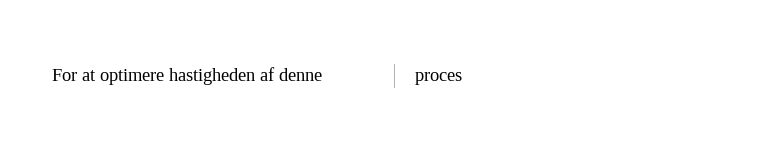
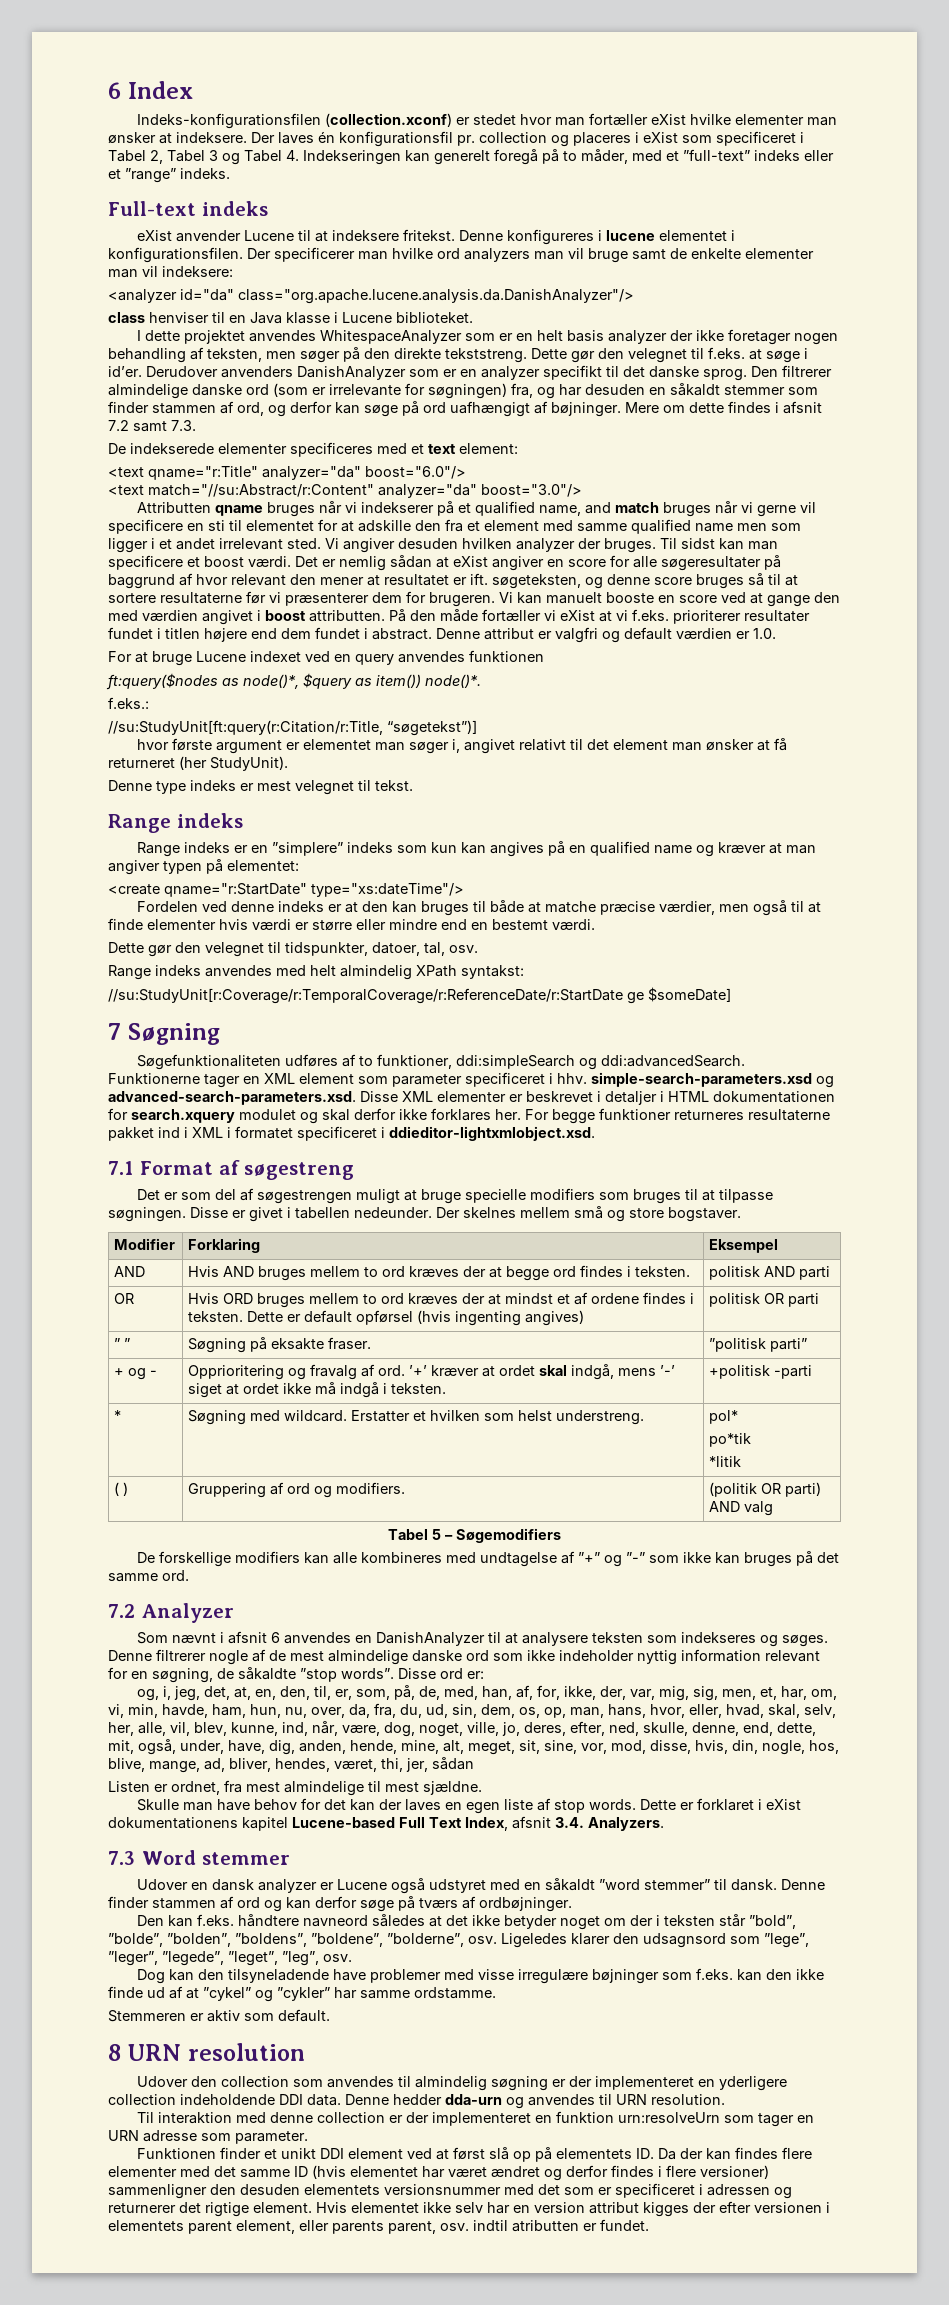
- For at optimere hastigheden af denne proces
+ 6 Index
+ Indeks-konfigurationsfilen (collection.xconf) er stedet hvor man fortæller eXist hvilke elementer man ønsker at indeksere. Der laves én konfigurationsfil pr. collection og placeres i eXist som specificeret i Tabel 2, Tabel 3 og Tabel 4. Indekseringen kan generelt foregå på to måder, med et ”full-text” indeks eller et ”range” indeks.
+ Full-text indeks
+ eXist anvender Lucene til at indeksere fritekst. Denne konfigureres i lucene elementet i konfigurationsfilen. Der specificerer man hvilke ord analyzers man vil bruge samt de enkelte elementer man vil indeksere:
+ <analyzer id="da" class="org.apache.lucene.analysis.da.DanishAnalyzer"/>
+ class henviser til en Java klasse i Lucene biblioteket.
+ I dette projektet anvendes WhitespaceAnalyzer som er en helt basis analyzer der ikke foretager nogen behandling af teksten, men søger på den direkte tekststreng. Dette gør den velegnet til f.eks. at søge i id’er. Derudover anvenders DanishAnalyzer som er en analyzer specifikt til det danske sprog. Den filtrerer almindelige danske ord (som er irrelevante for søgningen) fra, og har desuden en såkaldt stemmer som finder stammen af ord, og derfor kan søge på ord uafhængigt af bøjninger. Mere om dette findes i afsnit 7.2 samt 7.3.
+ De indekserede elementer specificeres med et text element:
+ <text qname="r:Title" analyzer="da" boost="6.0"/>
+ <text match="//su:Abstract/r:Content" analyzer="da" boost="3.0"/>
+ Attributten qname bruges når vi indekserer på et qualified name, and match bruges når vi gerne vil specificere en sti til elementet for at adskille den fra et element med samme qualified name men som ligger i et andet irrelevant sted. Vi angiver desuden hvilken analyzer der bruges. Til sidst kan man specificere et boost værdi. Det er nemlig sådan at eXist angiver en score for alle søgeresultater på baggrund af hvor relevant den mener at resultatet er ift. søgeteksten, og denne score bruges så til at sortere resultaterne før vi præsenterer dem for brugeren. Vi kan manuelt booste en score ved at gange den med værdien angivet i boost attributten. På den måde fortæller vi eXist at vi f.eks. prioriterer resultater fundet i titlen højere end dem fundet i abstract. Denne attribut er valgfri og default værdien er 1.0.
+ For at bruge Lucene indexet ved en query anvendes funktionen
+ ft:query($nodes as node()*, $query as item()) node()*.
+ f.eks.:
+ //su:StudyUnit[ft:query(r:Citation/r:Title, “søgetekst”)]
+ hvor første argument er elementet man søger i, angivet relativt til det element man ønsker at få returneret (her StudyUnit).
+ Denne type indeks er mest velegnet til tekst.
+ Range indeks
+ Range indeks er en ”simplere” indeks som kun kan angives på en qualified name og kræver at man angiver typen på elementet:
+ <create qname="r:StartDate" type="xs:dateTime"/>
+ Fordelen ved denne indeks er at den kan bruges til både at matche præcise værdier, men også til at finde elementer hvis værdi er større eller mindre end en bestemt værdi.
+ Dette gør den velegnet til tidspunkter, datoer, tal, osv.
+ Range indeks anvendes med helt almindelig XPath syntakst:
+ //su:StudyUnit[r:Coverage/r:TemporalCoverage/r:ReferenceDate/r:StartDate ge $someDate]
+ 7 Søgning
+ Søgefunktionaliteten udføres af to funktioner, ddi:simpleSearch og ddi:advancedSearch. Funktionerne tager en XML element som parameter specificeret i hhv. simple-search-parameters.xsd og advanced-search-parameters.xsd. Disse XML elementer er beskrevet i detaljer i HTML dokumentationen for search.xquery modulet og skal derfor ikke forklares her. For begge funktioner returneres resultaterne pakket ind i XML i formatet specificeret i ddieditor-lightxmlobject.xsd.
+ 7.1 Format af søgestreng
+ Det er som del af søgestrengen muligt at bruge specielle modifiers som bruges til at tilpasse søgningen. Disse er givet i tabellen nedeunder. Der skelnes mellem små og store bogstaver.
+ Modifier | Forklaring | Eksempel
+ AND | Hvis AND bruges mellem to ord kræves der at begge ord findes i teksten. | politisk AND parti
+ OR | Hvis ORD bruges mellem to ord kræves der at mindst et af ordene findes i teksten. Dette er default opførsel (hvis ingenting angives) | politisk OR parti
+ ” ” | Søgning på eksakte fraser. | ”politisk parti”
+ + og - | Opprioritering og fravalg af ord. ’+’ kræver at ordet skal indgå, mens ’-’ siget at ordet ikke må indgå i teksten. | +politisk -parti
+ * | Søgning med wildcard. Erstatter et hvilken som helst understreng. | pol*
+ po*tik
+ *litik
+ ( ) | Gruppering af ord og modifiers. | (politik OR parti) AND valg
+ Tabel 5 – Søgemodifiers
+ De forskellige modifiers kan alle kombineres med undtagelse af ”+” og ”-” som ikke kan bruges på det samme ord.
+ 7.2 Analyzer
+ Som nævnt i afsnit 6 anvendes en DanishAnalyzer til at analysere teksten som indekseres og søges. Denne filtrerer nogle af de mest almindelige danske ord som ikke indeholder nyttig information relevant for en søgning, de såkaldte ”stop words”. Disse ord er:
+ og, i, jeg, det, at, en, den, til, er, som, på, de, med, han, af, for, ikke, der, var, mig, sig, men, et, har, om, vi, min, havde, ham, hun, nu, over, da, fra, du, ud, sin, dem, os, op, man, hans, hvor, eller, hvad, skal, selv, her, alle, vil, blev, kunne, ind, når, være, dog, noget, ville, jo, deres, efter, ned, skulle, denne, end, dette, mit, også, under, have, dig, anden, hende, mine, alt, meget, sit, sine, vor, mod, disse, hvis, din, nogle, hos, blive, mange, ad, bliver, hendes, været, thi, jer, sådan
+ Listen er ordnet, fra mest almindelige til mest sjældne.
+ Skulle man have behov for det kan der laves en egen liste af stop words. Dette er forklaret i eXist dokumentationens kapitel Lucene-based Full Text Index, afsnit 3.4. Analyzers.
+ 7.3 Word stemmer
+ Udover en dansk analyzer er Lucene også udstyret med en såkaldt ”word stemmer” til dansk. Denne finder stammen af ord og kan derfor søge på tværs af ordbøjninger.
+ Den kan f.eks. håndtere navneord således at det ikke betyder noget om der i teksten står ”bold”, ”bolde”, ”bolden”, ”boldens”, ”boldene”, ”bolderne”, osv. Ligeledes klarer den udsagnsord som ”lege”, ”leger”, ”legede”, ”leget”, ”leg”, osv.
+ Dog kan den tilsyneladende have problemer med visse irregulære bøjninger som f.eks. kan den ikke finde ud af at ”cykel” og ”cykler” har samme ordstamme.
+ Stemmeren er aktiv som default.
+ 8 URN resolution
+ Udover den collection som anvendes til almindelig søgning er der implementeret en yderligere collection indeholdende DDI data. Denne hedder dda-urn og anvendes til URN resolution.
+ Til interaktion med denne collection er der implementeret en funktion urn:resolveUrn som tager en URN adresse som parameter.
+ Funktionen finder et unikt DDI element ved at først slå op på elementets ID. Da der kan findes flere elementer med det samme ID (hvis elementet har været ændret og derfor findes i flere versioner) sammenligner den desuden elementets versionsnummer med det som er specificeret i adressen og returnerer det rigtige element. Hvis elementet ikke selv har en version attribut kigges der efter versionen i elementets parent element, eller parents parent, osv. indtil atributten er fundet.

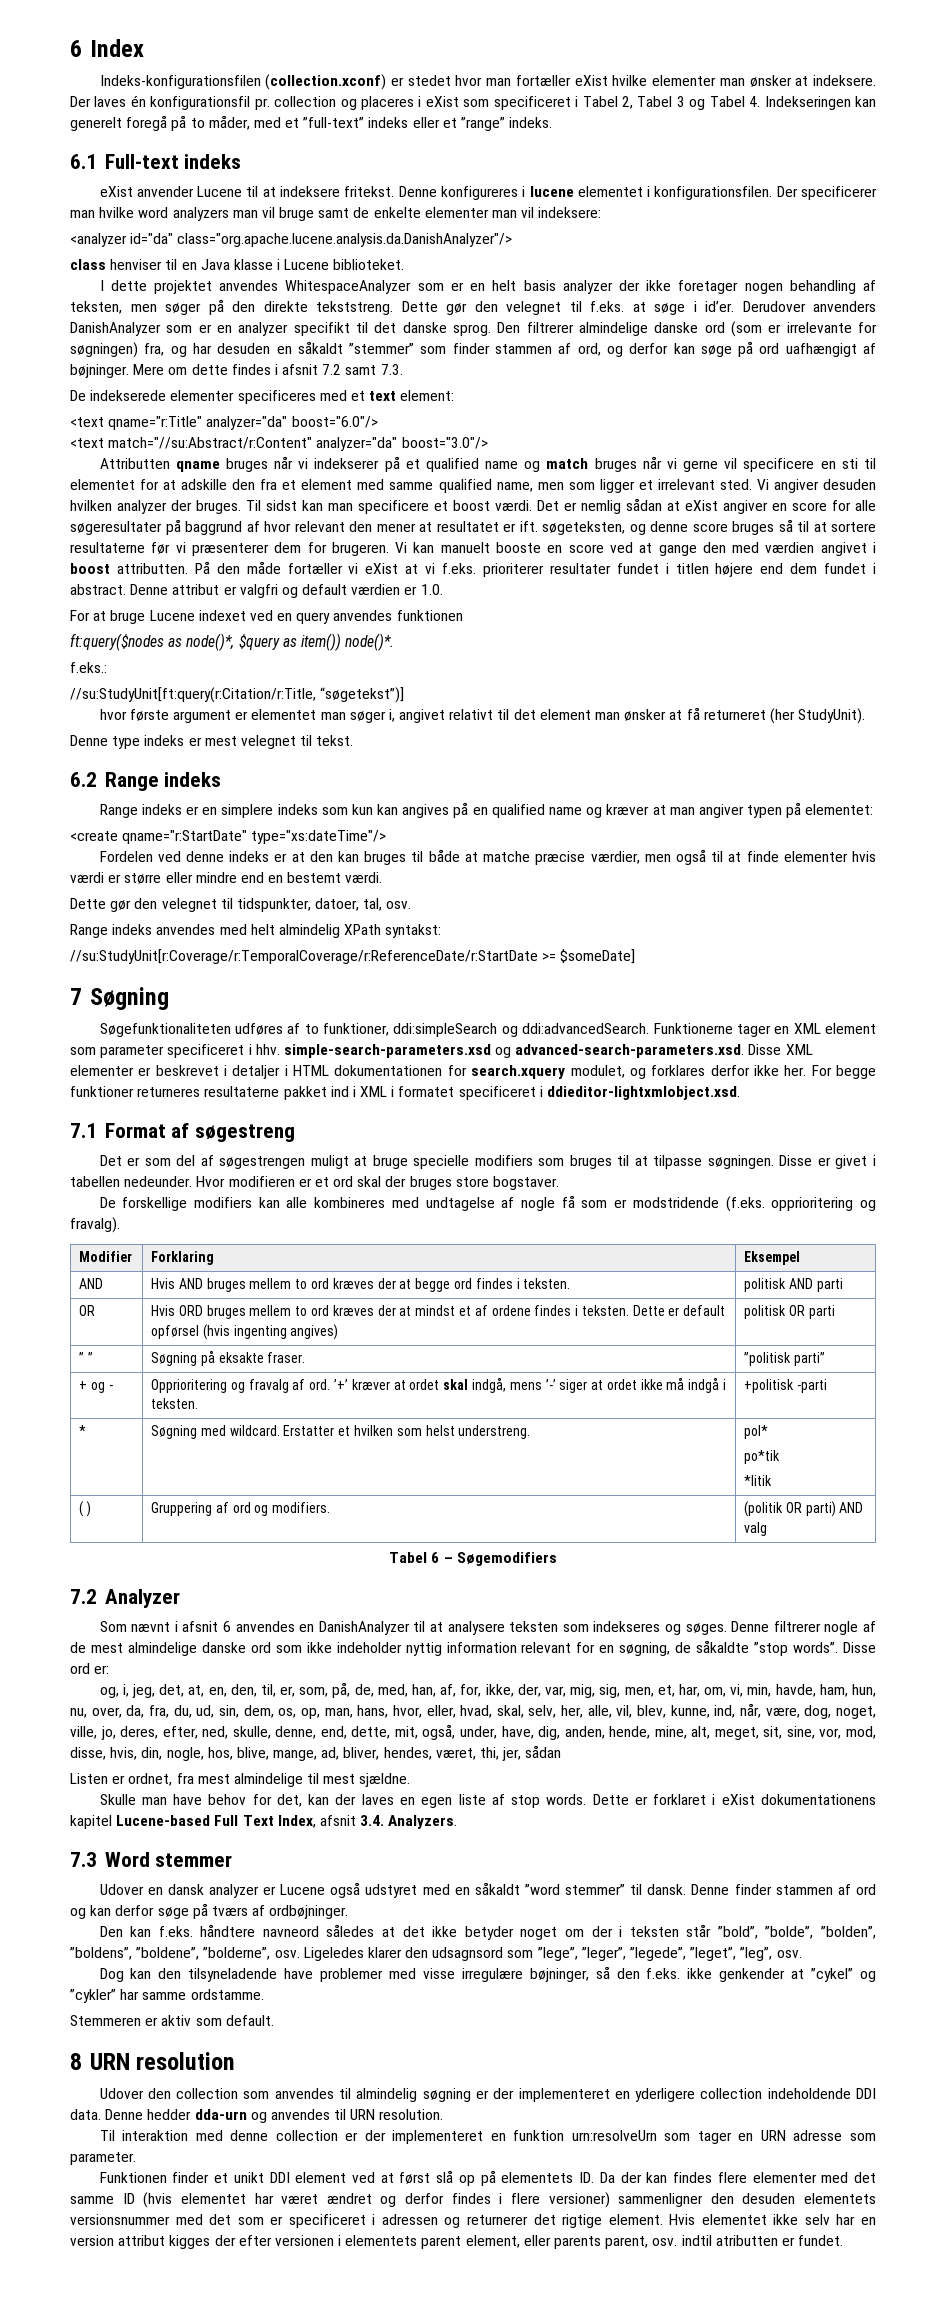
- Full-text indeks
+ 6.1 Full-text indeks
- Der specificerer man hvilke ord analyzers man vil bruge samt de enkelte elementer man vil indeksere:
+ Der specificerer man hvilke word analyzers man vil bruge samt de enkelte elementer man vil indeksere:
- Den filtrerer almindelige danske ord (som er irrelevante for søgningen) fra, og har desuden en såkaldt stemmer som finder stammen af ord, og derfor kan søge på ord uafhængigt af bøjninger.
+ Den filtrerer almindelige danske ord (som er irrelevante for søgningen) fra, og har desuden en såkaldt ”stemmer” som finder stammen af ord, og derfor kan søge på ord uafhængigt af bøjninger.
- Attributten qname bruges når vi indekserer på et qualified name, and match bruges når vi gerne vil specificere en sti til elementet for at adskille den fra et element med samme qualified name men som ligger i et andet irrelevant sted.
+ Attributten qname bruges når vi indekserer på et qualified name og match bruges når vi gerne vil specificere en sti til elementet for at adskille den fra et element med samme qualified name, men som ligger et irrelevant sted.
  Denne type indeks er mest velegnet til tekst.
- Range indeks
+ 6.2 Range indeks
- Range indeks er en ”simplere” indeks som kun kan angives på en qualified name og kræver at man angiver typen på elementet:
+ Range indeks er en simplere indeks som kun kan angives på en qualified name og kræver at man angiver typen på elementet:
- //su:StudyUnit[r:Coverage/r:TemporalCoverage/r:ReferenceDate/r:StartDate ge $someDate]
+ //su:StudyUnit[r:Coverage/r:TemporalCoverage/r:ReferenceDate/r:StartDate >= $someDate]
- Funktionerne tager en XML element som parameter specificeret i hhv. simple-search-parameters.xsd og advanced-search-parameters.xsd. Disse XML elementer er beskrevet i detaljer i HTML dokumentationen for search.xquery modulet og skal derfor ikke forklares her.
+ Funktionerne tager en XML element som parameter specificeret i hhv. simple-search-parameters.xsd og advanced-search-parameters.xsd. Disse XML elementer er beskrevet i detaljer i HTML dokumentationen for search.xquery modulet, og forklares derfor ikke her.
- Der skelnes mellem små og store bogstaver.
+ Hvor modifieren er et ord skal der bruges store bogstaver.
+ De forskellige modifiers kan alle kombineres med undtagelse af nogle få som er modstridende (f.eks. opprioritering og fravalg).
- + og - | Opprioritering og fravalg af ord. ’+’ kræver at ordet skal indgå, mens ’-’ siget at ordet ikke må indgå i teksten. | +politisk -parti
+ + og - | Opprioritering og fravalg af ord. ’+’ kræver at ordet skal indgå, mens ’-’ siger at ordet ikke må indgå i teksten. | +politisk -parti
- Tabel 5 – Søgemodifiers
+ Tabel 6 – Søgemodifiers
- De forskellige modifiers kan alle kombineres med undtagelse af ”+” og ”-” som ikke kan bruges på det samme ord.
- Skulle man have behov for det kan der laves en egen liste af stop words.
+ Skulle man have behov for det, kan der laves en egen liste af stop words.
- Dog kan den tilsyneladende have problemer med visse irregulære bøjninger som f.eks. kan den ikke finde ud af at ”cykel” og ”cykler” har samme ordstamme.
+ Dog kan den tilsyneladende have problemer med visse irregulære bøjninger, så den f.eks. ikke genkender at ”cykel” og ”cykler” har samme ordstamme.

